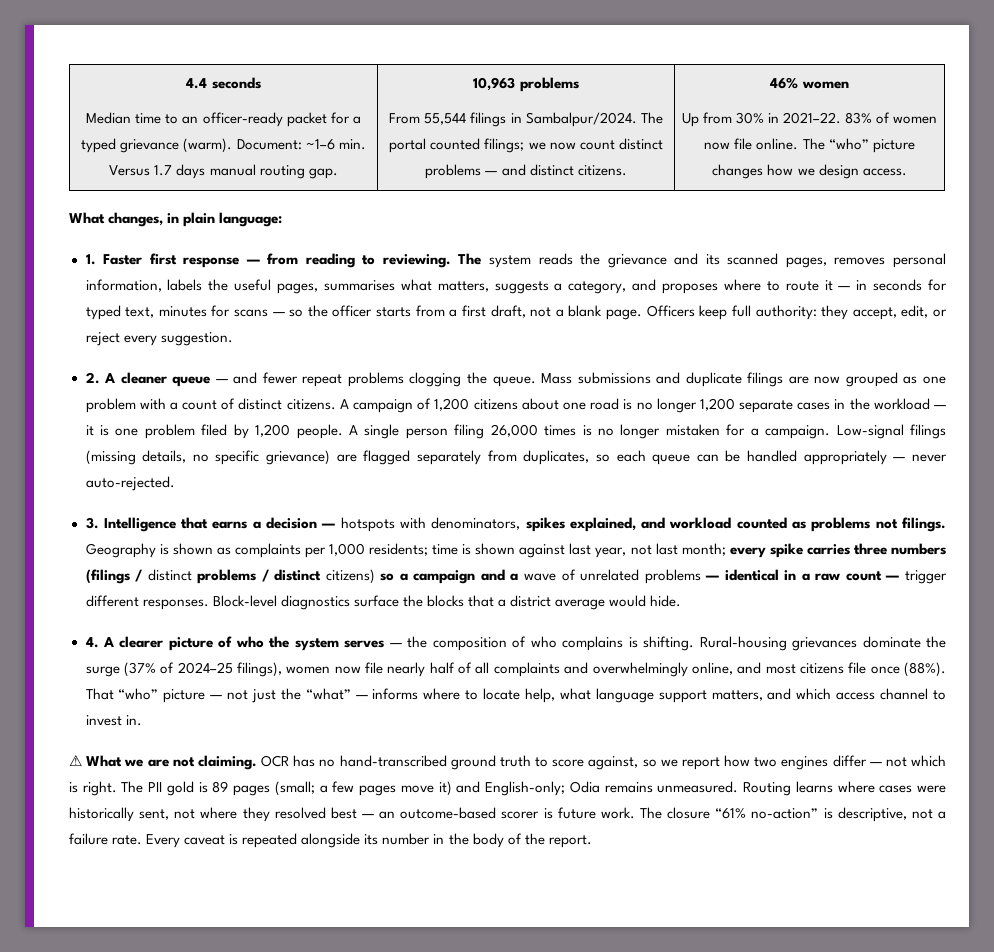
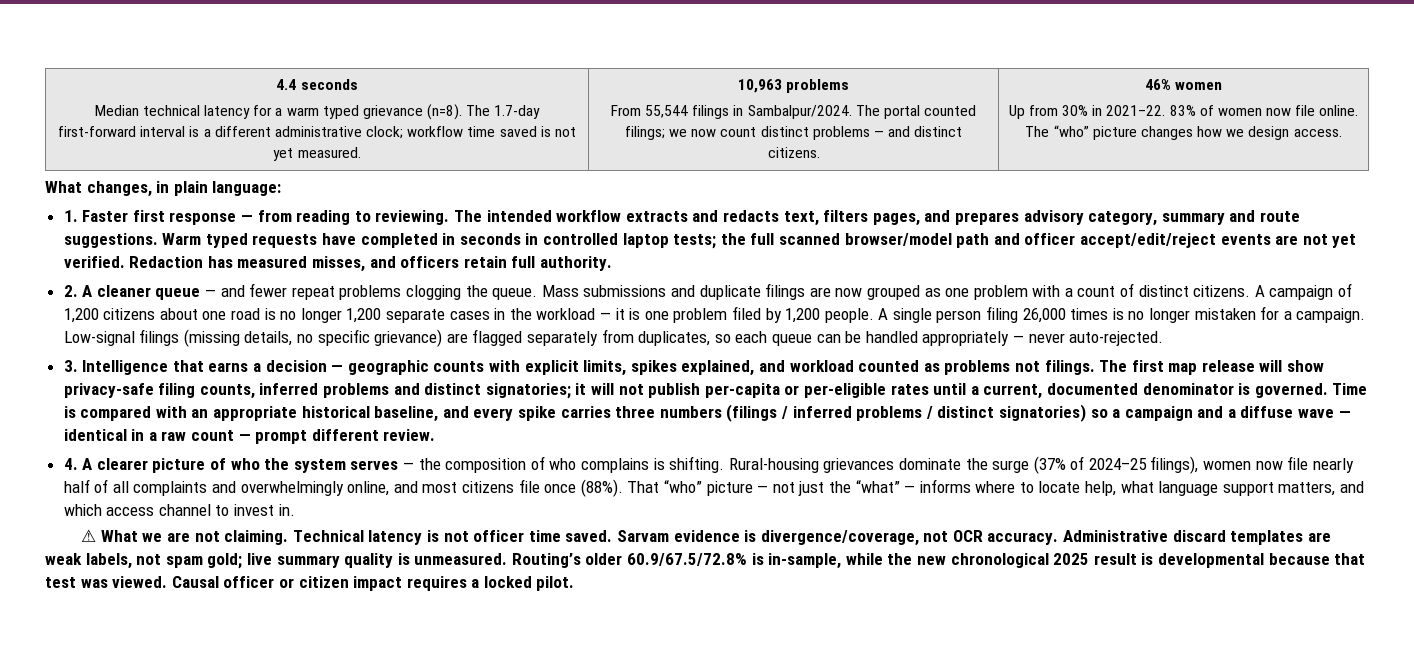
- Median time to an officer-ready packet for a typed grievance (warm). Document: ~1–6 min. Versus 1.7 days manual routing gap.
+ Median technical latency for a warm typed grievance (n=8). The 1.7-day first-forward interval is a different administrative clock; workflow time saved is not yet measured.
- The system reads the grievance and its scanned pages, removes personal information, labels the useful pages, summarises what matters, suggests a category, and proposes where to route it — in seconds for typed text, minutes for scans — so the officer starts from a first draft, not a blank page. Officers keep full authority: they accept, edit, or reject every suggestion.
+ The intended workflow extracts and redacts text, filters pages, and prepares advisory category, summary and route suggestions. Warm typed requests have completed in seconds in controlled laptop tests; the full scanned browser/model path and officer accept/edit/reject events are not yet verified. Redaction has measured misses, and officers retain full authority.
- 3. Intelligence that earns a decision — hotspots with denominators, spikes explained, and workload counted as problems not filings.
+ 3. Intelligence that earns a decision — geographic counts with explicit limits, spikes explained, and workload counted as problems not filings.
- Geography is shown as complaints per 1,000 residents; time is shown against last year, not last month; every spike carries three numbers (filings / distinct problems / distinct citizens) so a campaign and a wave of unrelated problems — identical in a raw count — trigger different responses. Block-level diagnostics surface the blocks that a district average would hide.
+ The first map release will show privacy-safe filing counts, inferred problems and distinct signatories; it will not publish per-capita or per-eligible rates until a current, documented denominator is governed. Time is compared with an appropriate historical baseline, and every spike carries three numbers (filings / inferred problems / distinct signatories) so a campaign and a diffuse wave — identical in a raw count — prompt different review.
- OCR has no hand-transcribed ground truth to score against, so we report how two engines differ — not which is right. The PII gold is 89 pages (small; a few pages move it) and English-only; Odia remains unmeasured. Routing learns where cases were historically sent, not where they resolved best — an outcome-based scorer is future work. The closure “61% no-action” is descriptive, not a failure rate. Every caveat is repeated alongside its number in the body of the report.
+ Technical latency is not officer time saved. Sarvam evidence is divergence/coverage, not OCR accuracy. Administrative discard templates are weak labels, not spam gold; live summary quality is unmeasured. Routing’s older 60.9/67.5/72.8% is in-sample, while the new chronological 2025 result is developmental because that test was viewed. Causal officer or citizen impact requires a locked pilot.

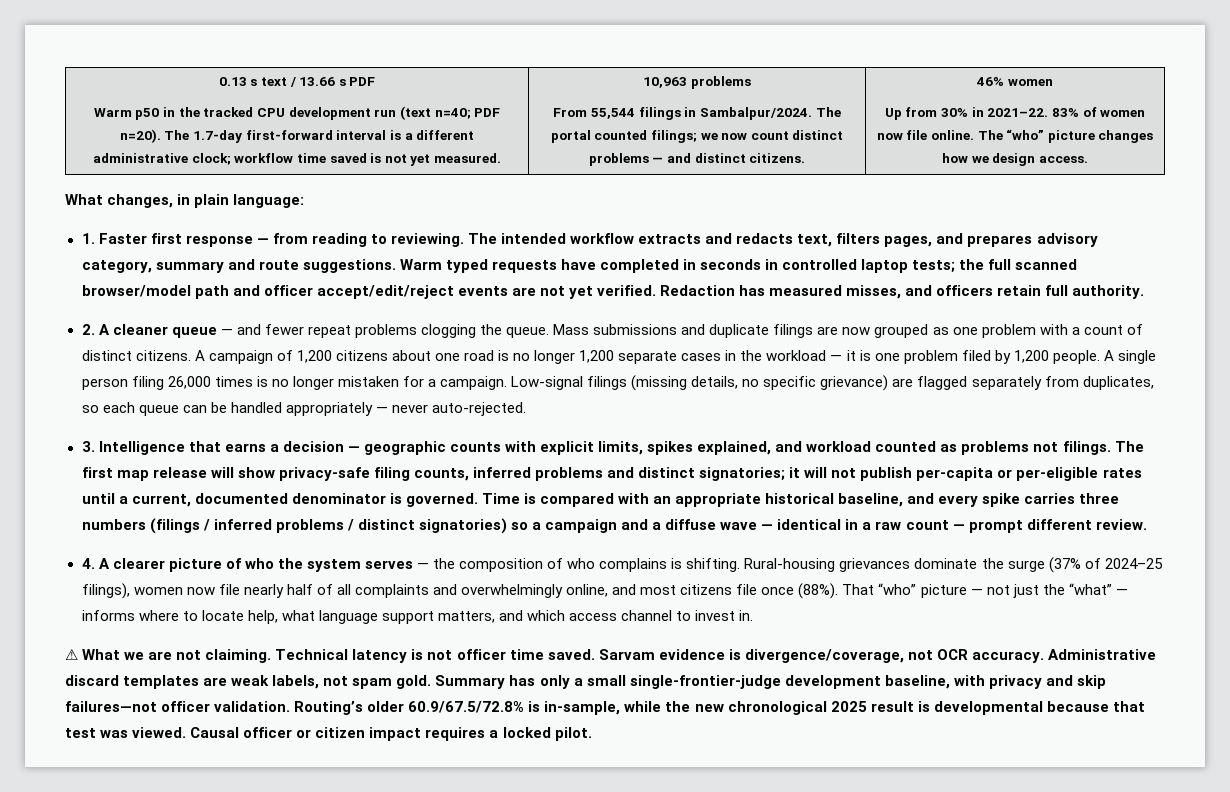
- 4.4 seconds
- Median technical latency for a warm typed grievance (n=8).
+ 0.13 s text / 13.66 s PDF
+ Warm p50 in the tracked CPU development run (text n=40; PDF n=20).
- Administrative discard templates are weak labels, not spam gold; live summary quality is unmeasured.
+ Administrative discard templates are weak labels, not spam gold. Summary has only a small single-frontier-judge development baseline, with privacy and skip failures—not officer validation.

